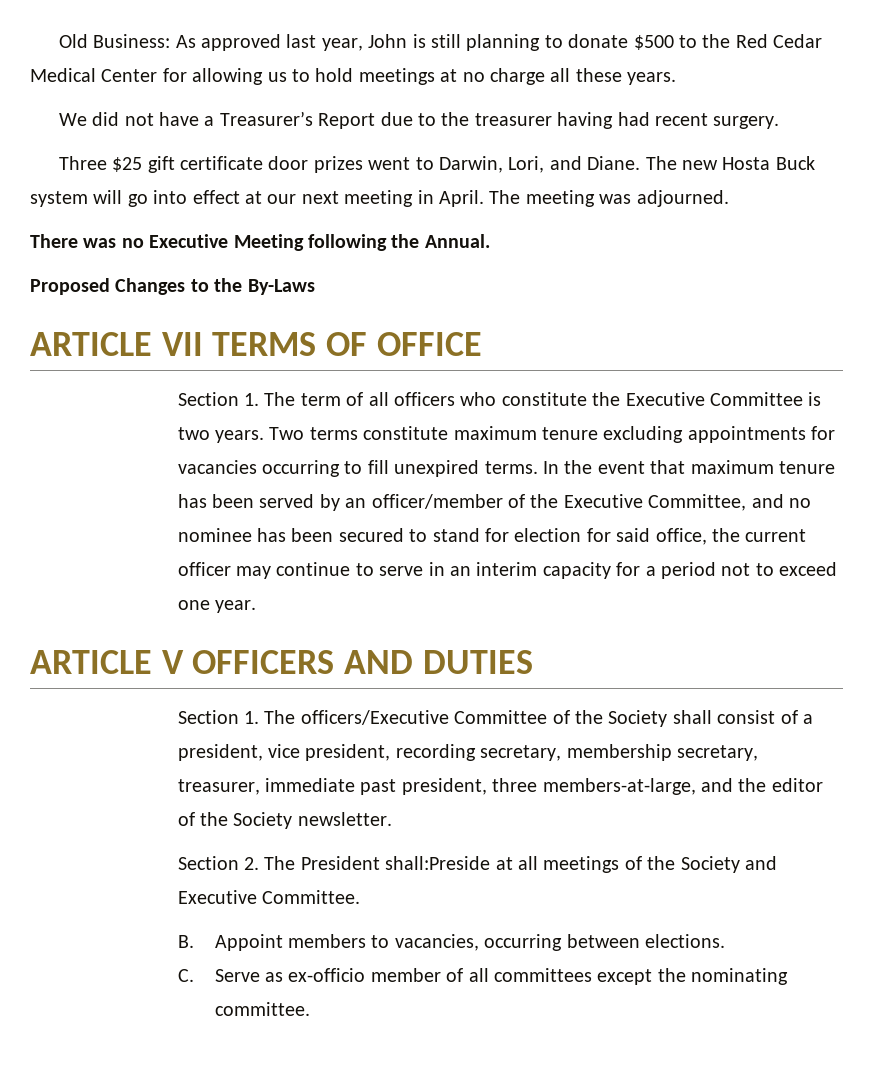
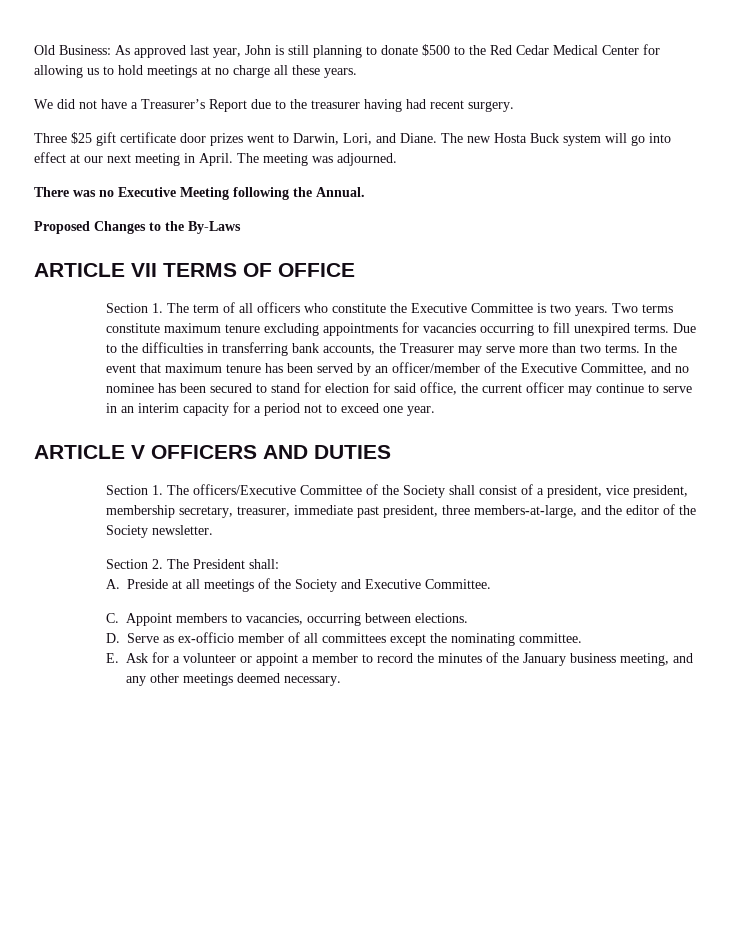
+ Due to the difficulties in transferring bank accounts, the Treasurer may serve more than two terms.
- Section 1. The officers/Executive Committee of the Society shall consist of a president, vice president, recording secretary, membership secretary, treasurer, immediate past president, three members-at-large, and the editor of the Society newsletter.
+ Section 1. The officers/Executive Committee of the Society shall consist of a president, vice president, membership secretary, treasurer, immediate past president, three members-at-large, and the editor of the Society newsletter.
- Section 2. The President shall:Preside at all meetings of the Society and Executive Committee.
+ Section 2. The President shall:
+ A. Preside at all meetings of the Society and Executive Committee.
- B. Appoint members to vacancies, occurring between elections.
+ C. Appoint members to vacancies, occurring between elections.
- C. Serve as ex-officio member of all committees except the nominating committee.
+ D. Serve as ex-officio member of all committees except the nominating committee.
+ E. Ask for a volunteer or appoint a member to record the minutes of the January business meeting, and any other meetings deemed necessary.

